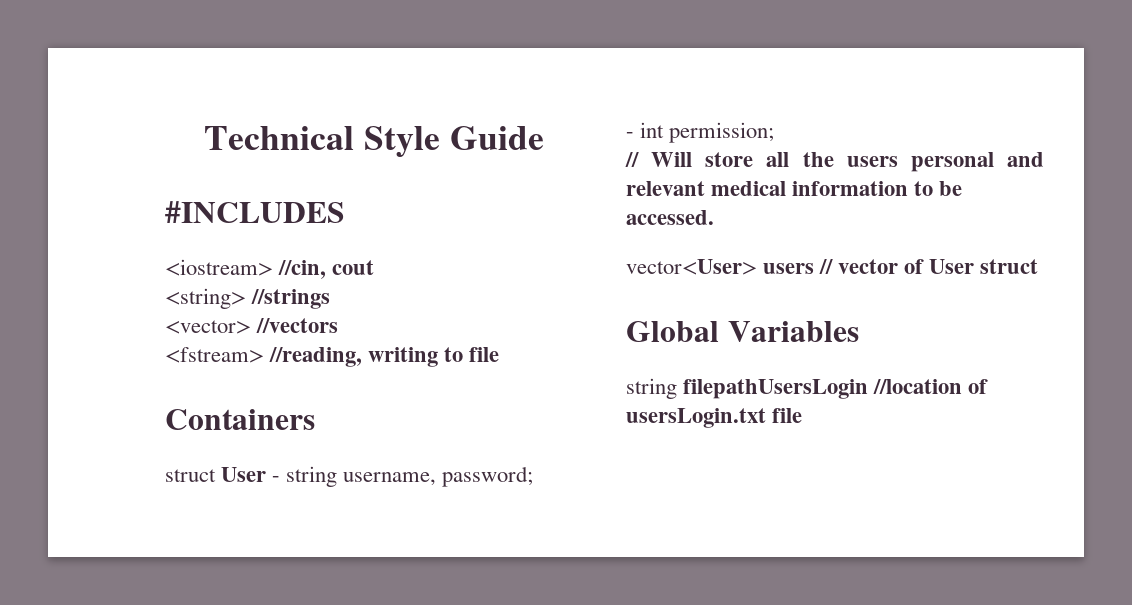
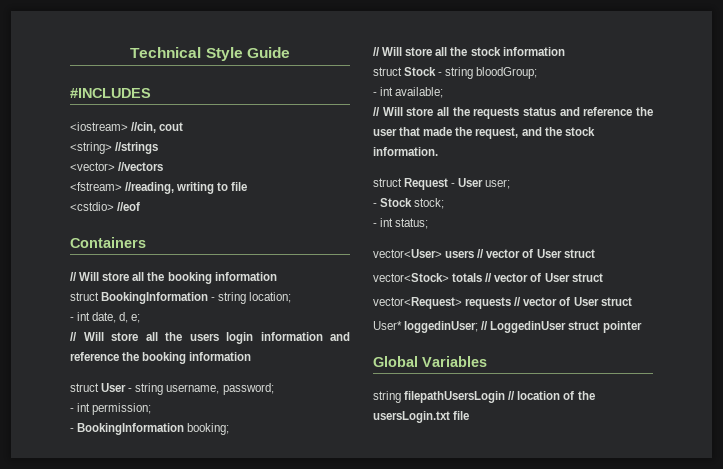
+ <cstdio> //eof
+ // Will store all the booking information
+ struct BookingInformation - string location;
+ - int date, d, e;
+ // Will store all the users login information and reference the booking information
- // Will store all the users personal and relevant medical information to be accessed.
+ - BookingInformation booking;
+ // Will store all the stock information
+ struct Stock - string bloodGroup;
+ - int available;
+ // Will store all the requests status and reference the user that made the request, and the stock information.
+ struct Request - User user;
+ - Stock stock;
+ - int status;
+ vector<Stock> totals // vector of User struct
+ vector<Request> requests // vector of User struct
+ User* loggedinUser; // LoggedinUser struct pointer
- string filepathUsersLogin //location of usersLogin.txt file
+ string filepathUsersLogin // location of the usersLogin.txt file

